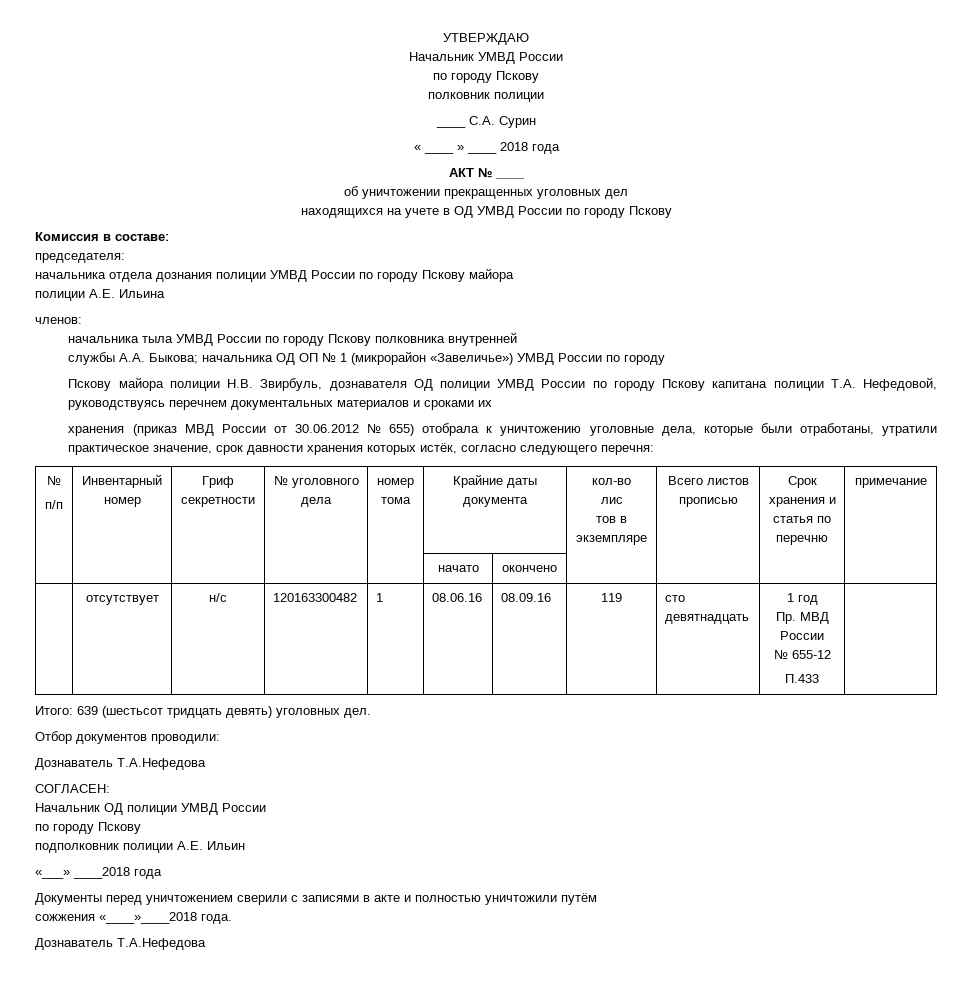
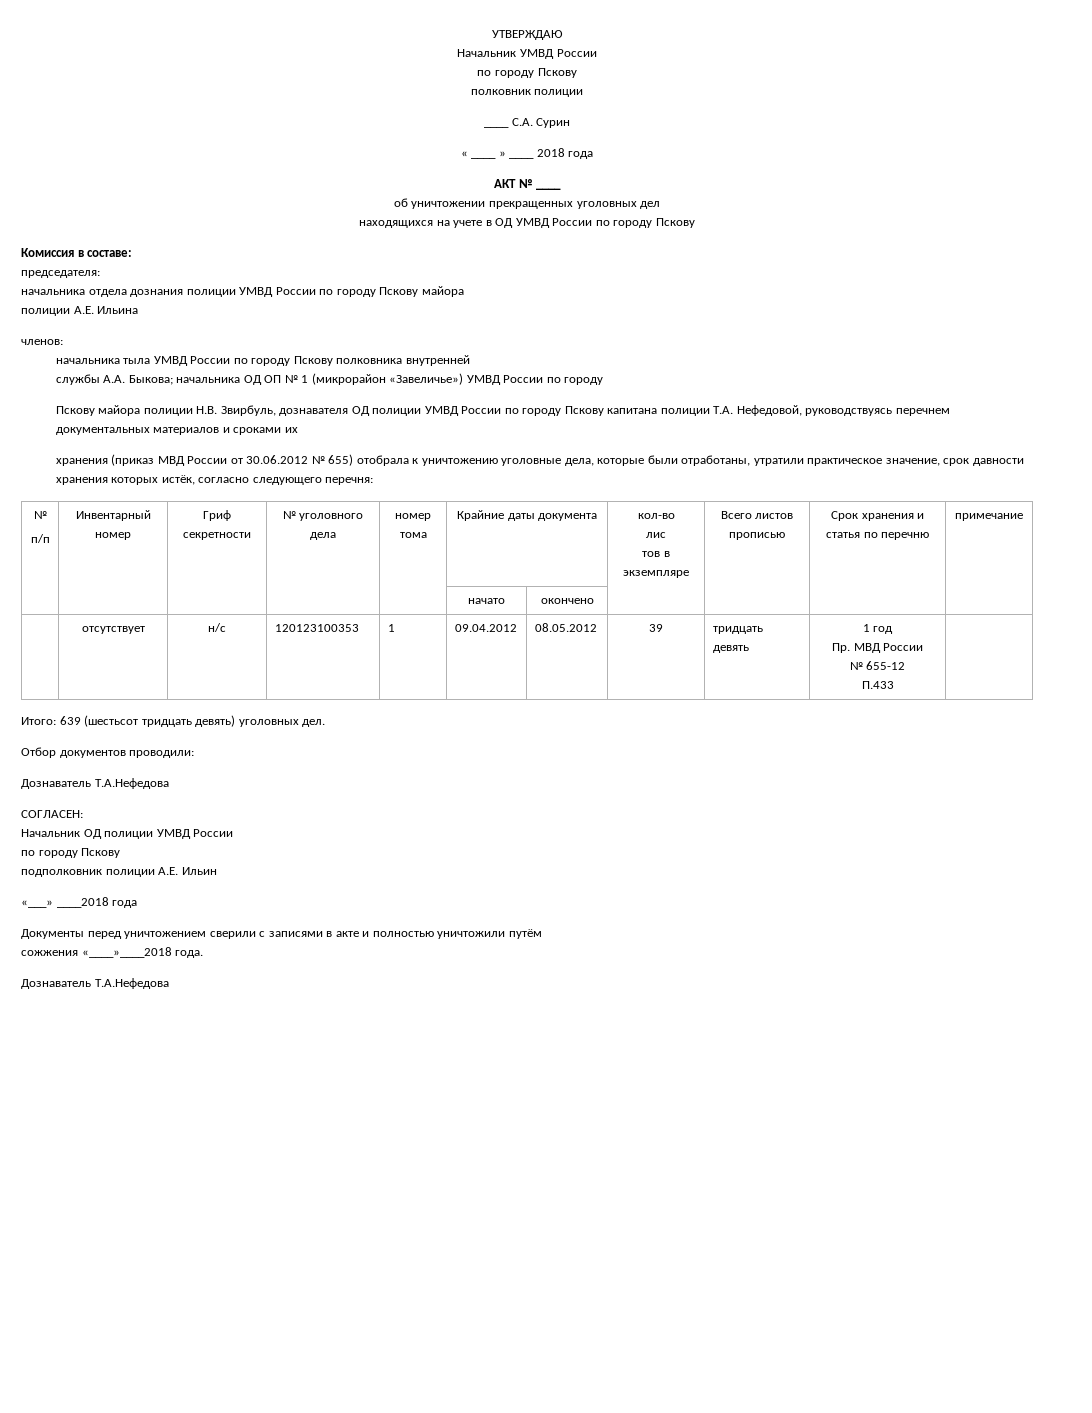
- | отсутствует | н/с | 120163300482 | 1 | 08.06.16 | 08.09.16 | 119 | сто девятнадцать | 1 год
+ | отсутствует | н/с | 120123100353 | 1 | 09.04.2012 | 08.05.2012 | 39 | тридцать девять | 1 год

